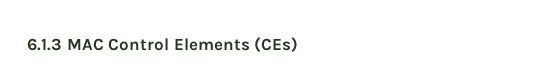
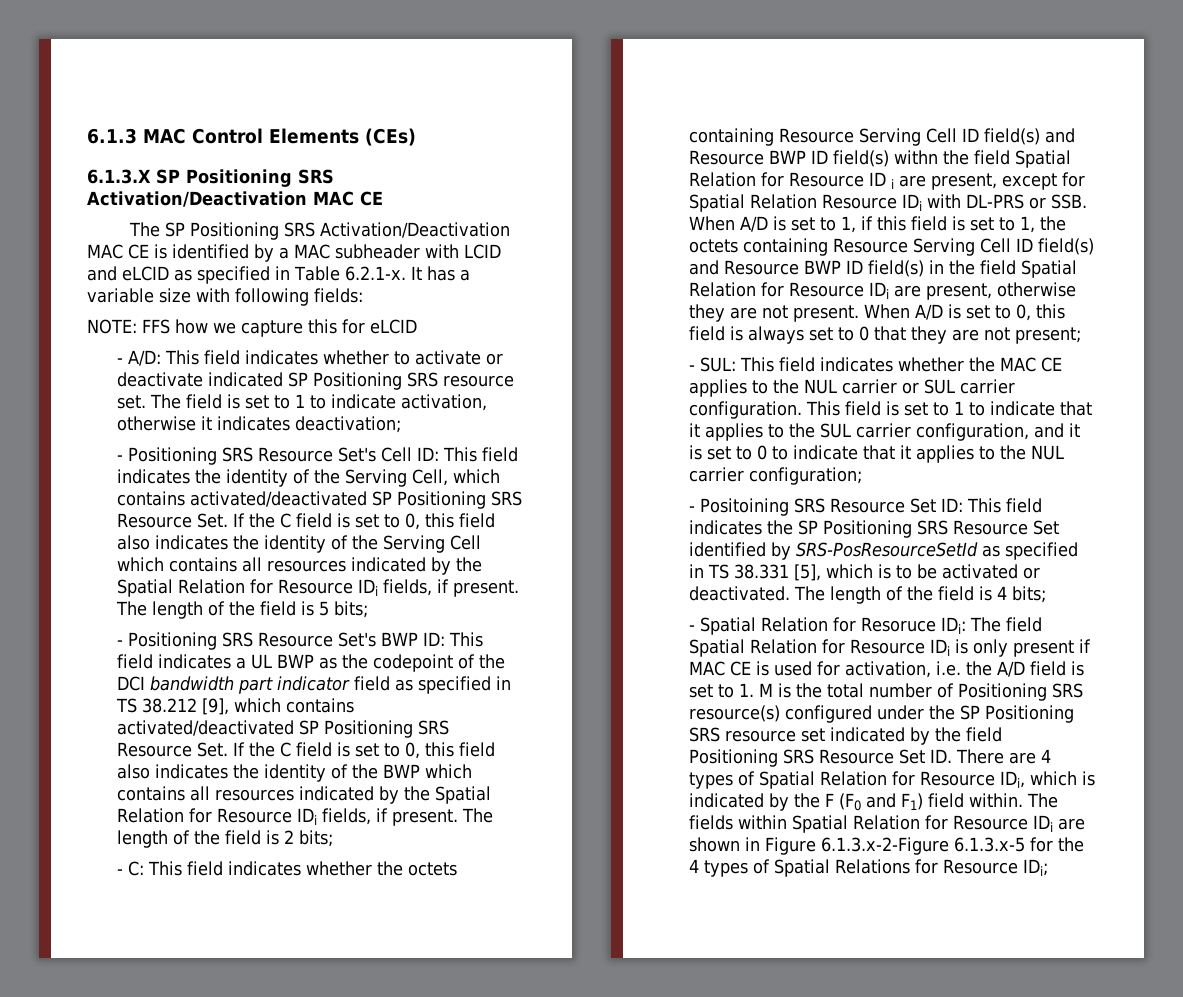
+ 6.1.3.X SP Positioning SRS Activation/Deactivation MAC CE
+ The SP Positioning SRS Activation/Deactivation MAC CE is identified by a MAC subheader with LCID and eLCID as specified in Table 6.2.1-x. It has a variable size with following fields:
+ NOTE: FFS how we capture this for eLCID
+ - A/D: This field indicates whether to activate or deactivate indicated SP Positioning SRS resource set. The field is set to 1 to indicate activation, otherwise it indicates deactivation;
+ - Positioning SRS Resource Set's Cell ID: This field indicates the identity of the Serving Cell, which contains activated/deactivated SP Positioning SRS Resource Set. If the C field is set to 0, this field also indicates the identity of the Serving Cell which contains all resources indicated by the Spatial Relation for Resource IDi fields, if present. The length of the field is 5 bits;
+ - Positioning SRS Resource Set's BWP ID: This field indicates a UL BWP as the codepoint of the DCI bandwidth part indicator field as specified in TS 38.212 [9], which contains activated/deactivated SP Positioning SRS Resource Set. If the C field is set to 0, this field also indicates the identity of the BWP which contains all resources indicated by the Spatial Relation for Resource IDi fields, if present. The length of the field is 2 bits;
+ - C: This field indicates whether the octets containing Resource Serving Cell ID field(s) and Resource BWP ID field(s) withn the field Spatial Relation for Resource ID i are present, except for Spatial Relation Resource IDi with DL-PRS or SSB. When A/D is set to 1, if this field is set to 1, the octets containing Resource Serving Cell ID field(s) and Resource BWP ID field(s) in the field Spatial Relation for Resource IDi are present, otherwise they are not present. When A/D is set to 0, this field is always set to 0 that they are not present;
+ - SUL: This field indicates whether the MAC CE applies to the NUL carrier or SUL carrier configuration. This field is set to 1 to indicate that it applies to the SUL carrier configuration, and it is set to 0 to indicate that it applies to the NUL carrier configuration;
+ - Positoining SRS Resource Set ID: This field indicates the SP Positioning SRS Resource Set identified by SRS-PosResourceSetId as specified in TS 38.331 [5], which is to be activated or deactivated. The length of the field is 4 bits;
+ - Spatial Relation for Resoruce IDi: The field Spatial Relation for Resource IDi is only present if MAC CE is used for activation, i.e. the A/D field is set to 1. M is the total number of Positioning SRS resource(s) configured under the SP Positioning SRS resource set indicated by the field Positioning SRS Resource Set ID. There are 4 types of Spatial Relation for Resource IDi, which is indicated by the F (F0 and F1) field within. The fields within Spatial Relation for Resource IDi are shown in Figure 6.1.3.x-2-Figure 6.1.3.x-5 for the 4 types of Spatial Relations for Resource IDi;

